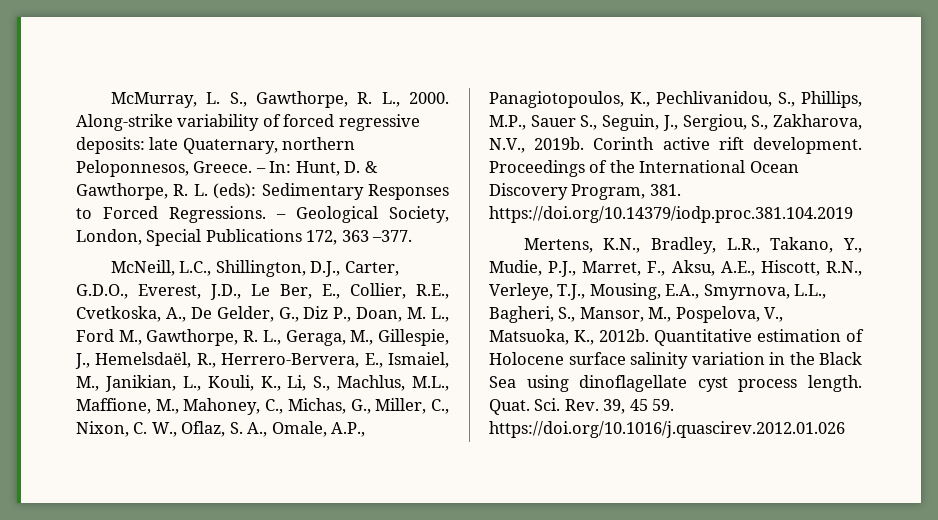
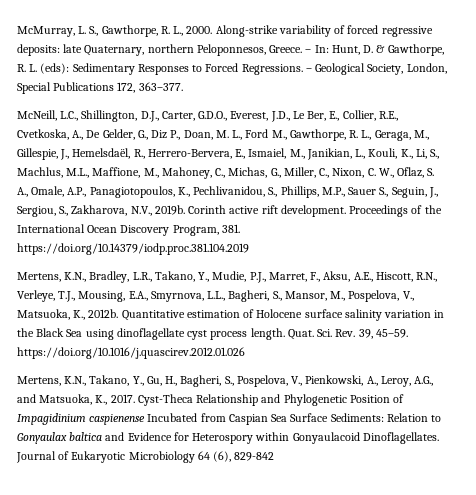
- – Geological Society, London, Special Publications 172, 363 –377.
+ – Geological Society, London, Special Publications 172, 363–377.
- Sci. Rev. 39, 45 59. https://doi.org/10.1016/j.quascirev.2012.01.026
+ Sci. Rev. 39, 45–59. https://doi.org/10.1016/j.quascirev.2012.01.026
+ Mertens, K.N., Takano, Y., Gu, H., Bagheri, S., Pospelova, V., Pienkowski, A., Leroy, A.G., and Matsuoka, K., 2017. Cyst-Theca Relationship and Phylogenetic Position of Impagidinium caspienense Incubated from Caspian Sea Surface Sediments: Relation to Gonyaulax baltica and Evidence for Heterospory within Gonyaulacoid Dinoflagellates. Journal of Eukaryotic Microbiology 64 (6), 829-842

